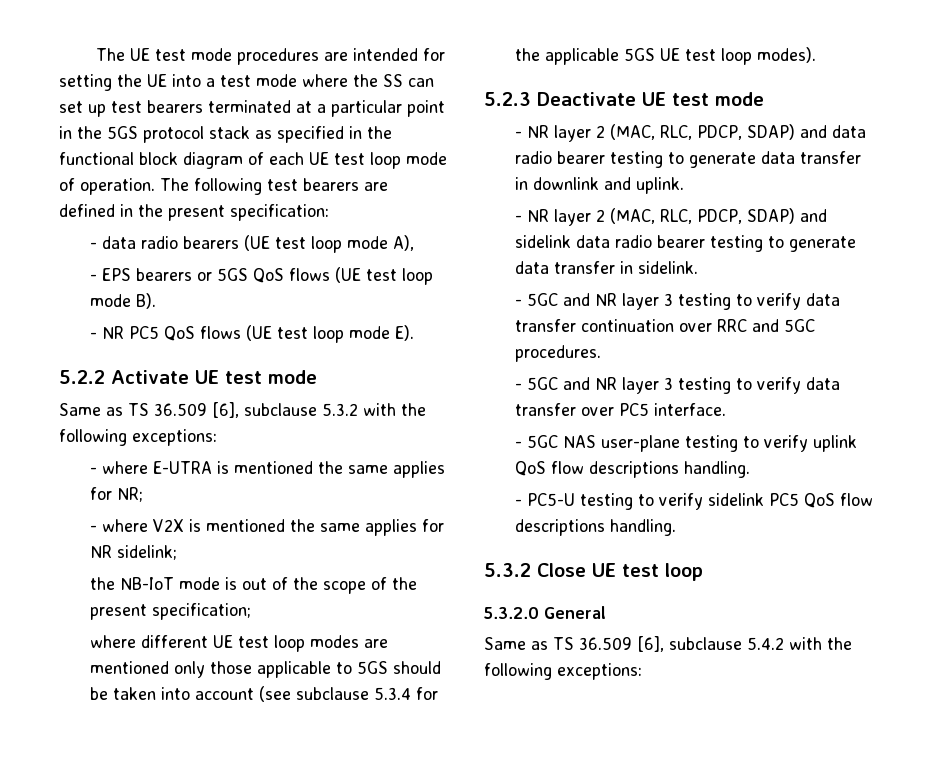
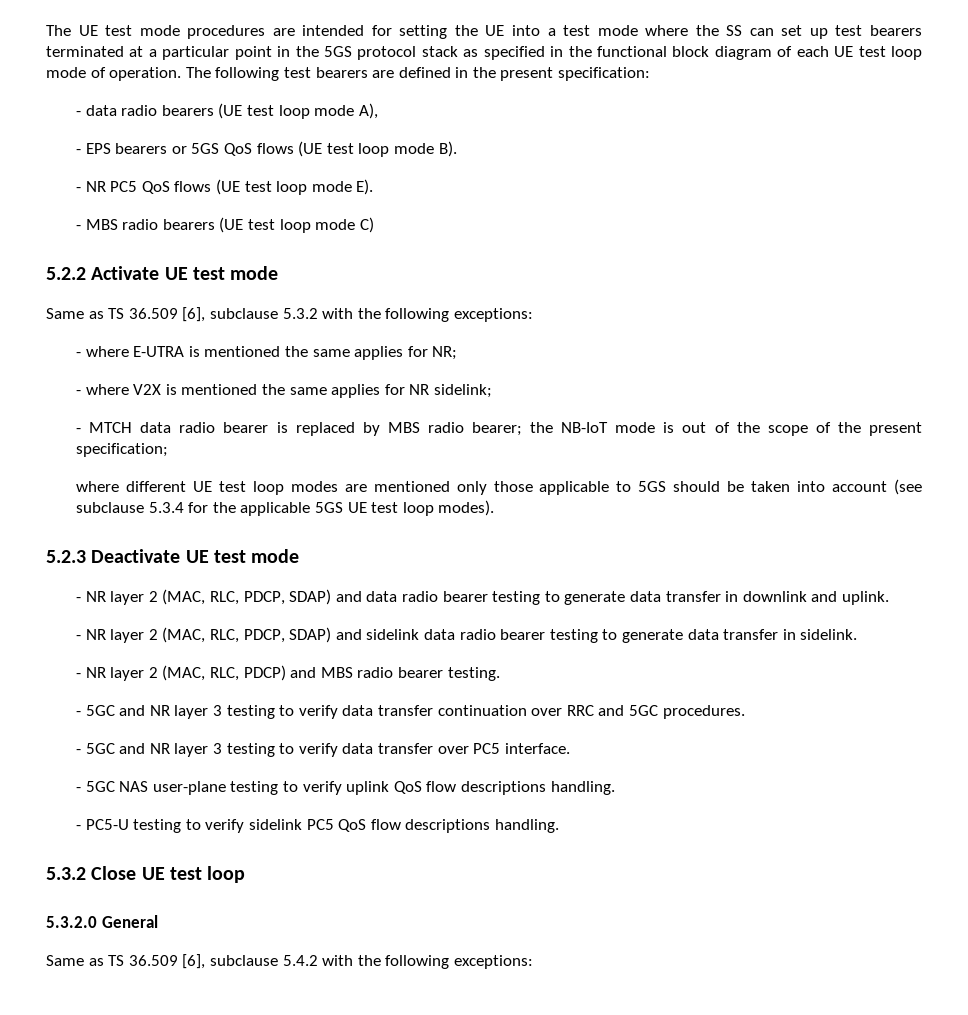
+ - MBS radio bearers (UE test loop mode C)
- the NB-IoT mode is out of the scope of the present specification;
+ - MTCH data radio bearer is replaced by MBS radio bearer; the NB-IoT mode is out of the scope of the present specification;
+ - NR layer 2 (MAC, RLC, PDCP) and MBS radio bearer testing.

